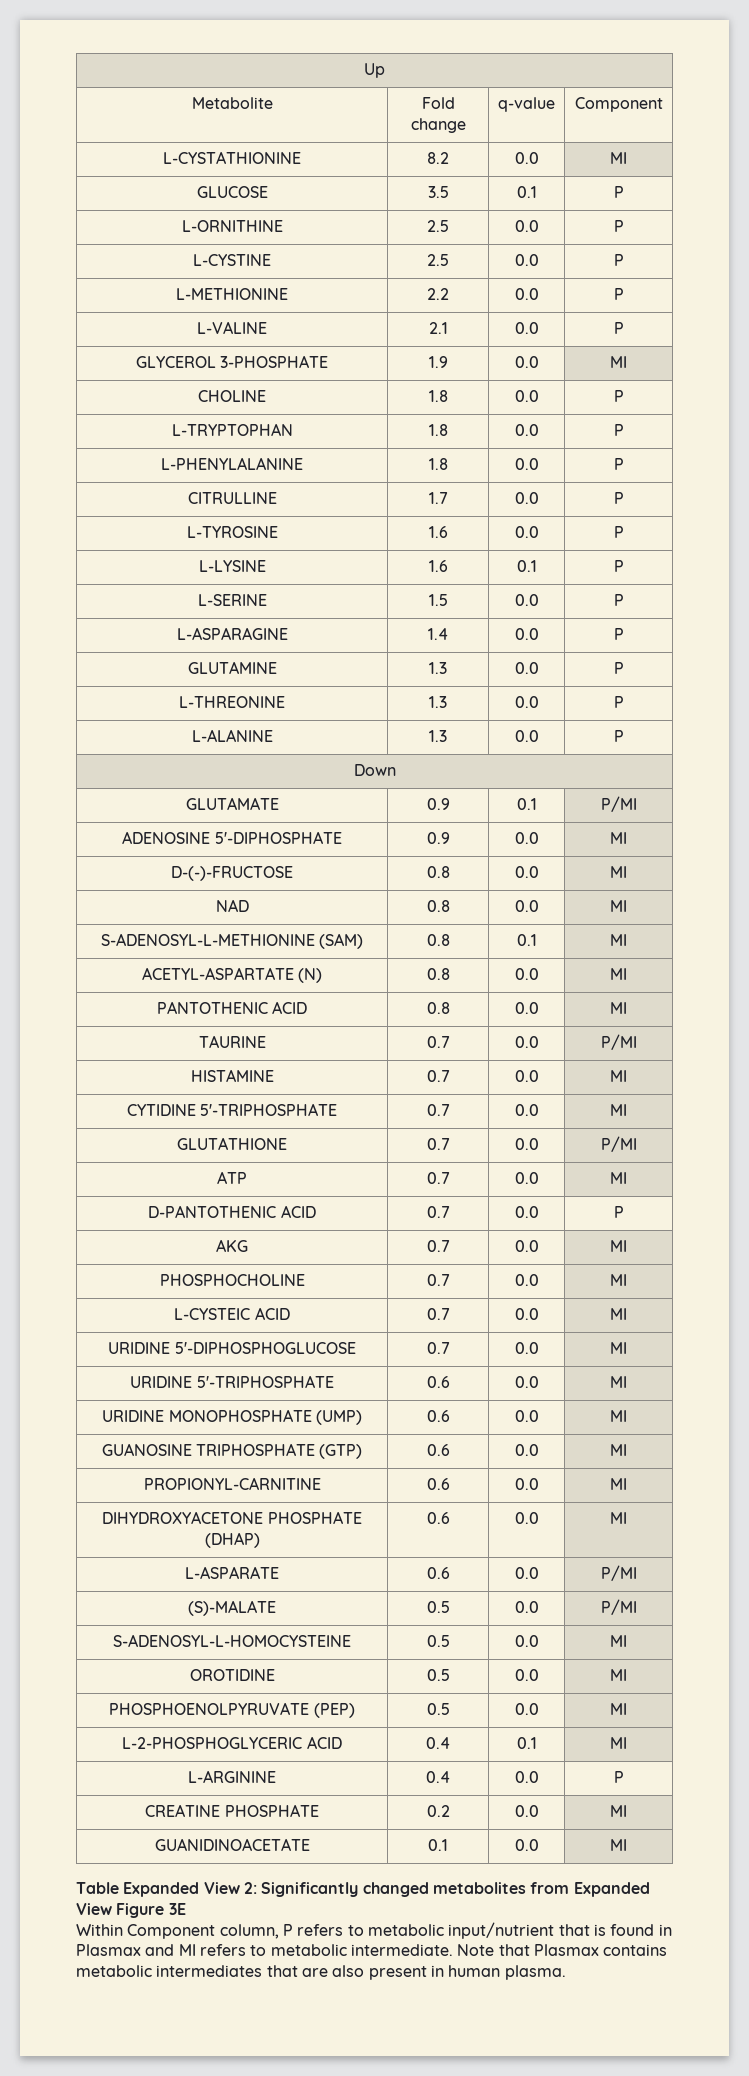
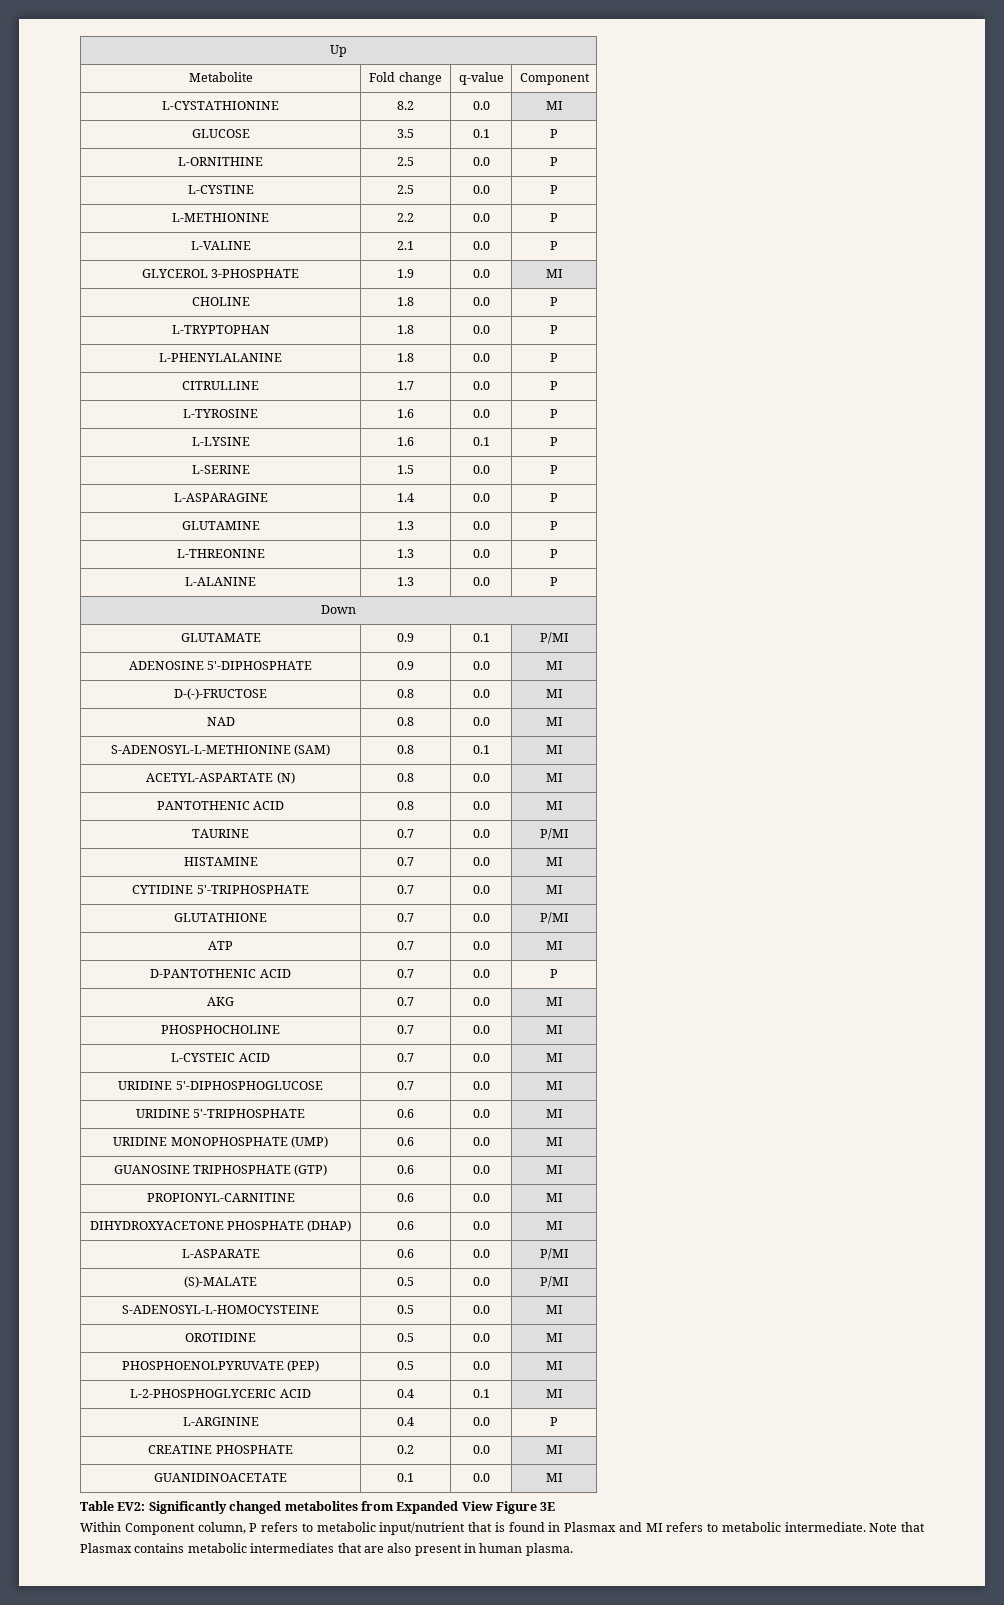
- Table Expanded View 2: Significantly changed metabolites from Expanded View Figure 3E
+ Table EV2: Significantly changed metabolites from Expanded View Figure 3E

